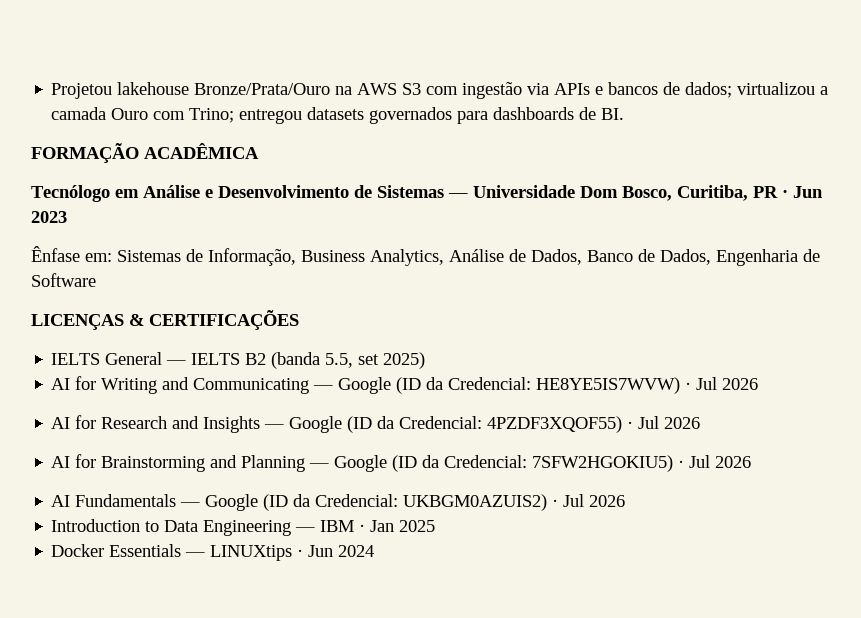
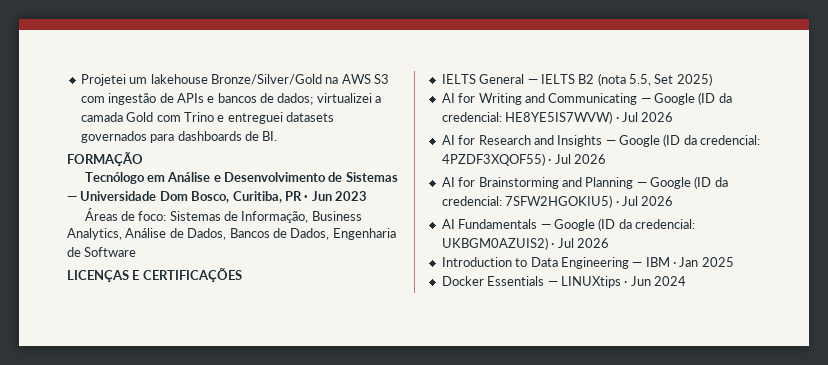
- Projetou lakehouse Bronze/Prata/Ouro na AWS S3 com ingestão via APIs e bancos de dados; virtualizou a camada Ouro com Trino; entregou datasets governados para dashboards de BI.
+ Projetei um lakehouse Bronze/Silver/Gold na AWS S3 com ingestão de APIs e bancos de dados; virtualizei a camada Gold com Trino e entreguei datasets governados para dashboards de BI.
- FORMAÇÃO ACADÊMICA
+ FORMAÇÃO
- Ênfase em: Sistemas de Informação, Business Analytics, Análise de Dados, Banco de Dados, Engenharia de Software
+ Áreas de foco: Sistemas de Informação, Business Analytics, Análise de Dados, Bancos de Dados, Engenharia de Software
- LICENÇAS & CERTIFICAÇÕES
+ LICENÇAS E CERTIFICAÇÕES
- IELTS General — IELTS B2 (banda 5.5, set 2025)
+ IELTS General — IELTS B2 (nota 5.5, Set 2025)
- AI for Writing and Communicating — Google (ID da Credencial: HE8YE5IS7WVW) · Jul 2026
+ AI for Writing and Communicating — Google (ID da credencial: HE8YE5IS7WVW) · Jul 2026
- AI for Research and Insights — Google (ID da Credencial: 4PZDF3XQOF55) · Jul 2026
+ AI for Research and Insights — Google (ID da credencial: 4PZDF3XQOF55) · Jul 2026
- AI for Brainstorming and Planning — Google (ID da Credencial: 7SFW2HGOKIU5) · Jul 2026
+ AI for Brainstorming and Planning — Google (ID da credencial: 7SFW2HGOKIU5) · Jul 2026
- AI Fundamentals — Google (ID da Credencial: UKBGM0AZUIS2) · Jul 2026
+ AI Fundamentals — Google (ID da credencial: UKBGM0AZUIS2) · Jul 2026

